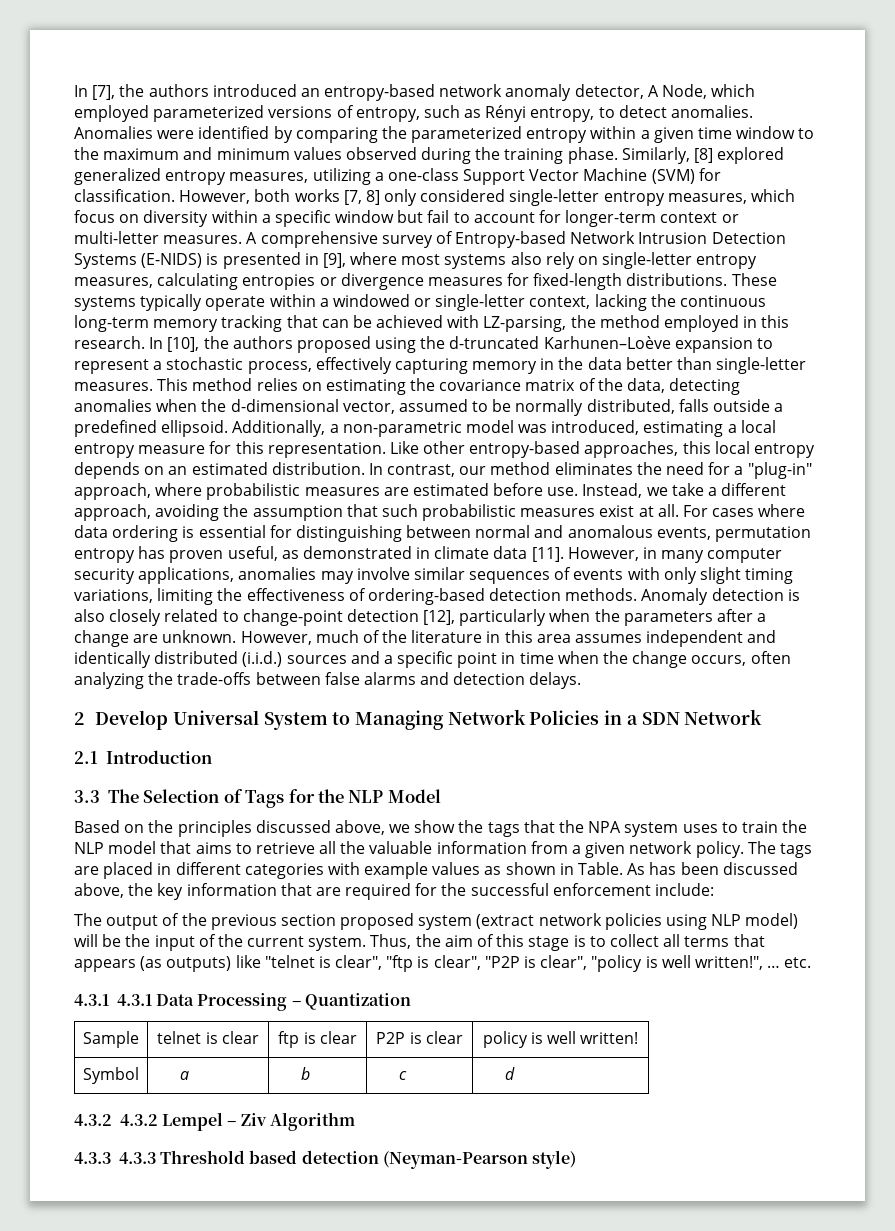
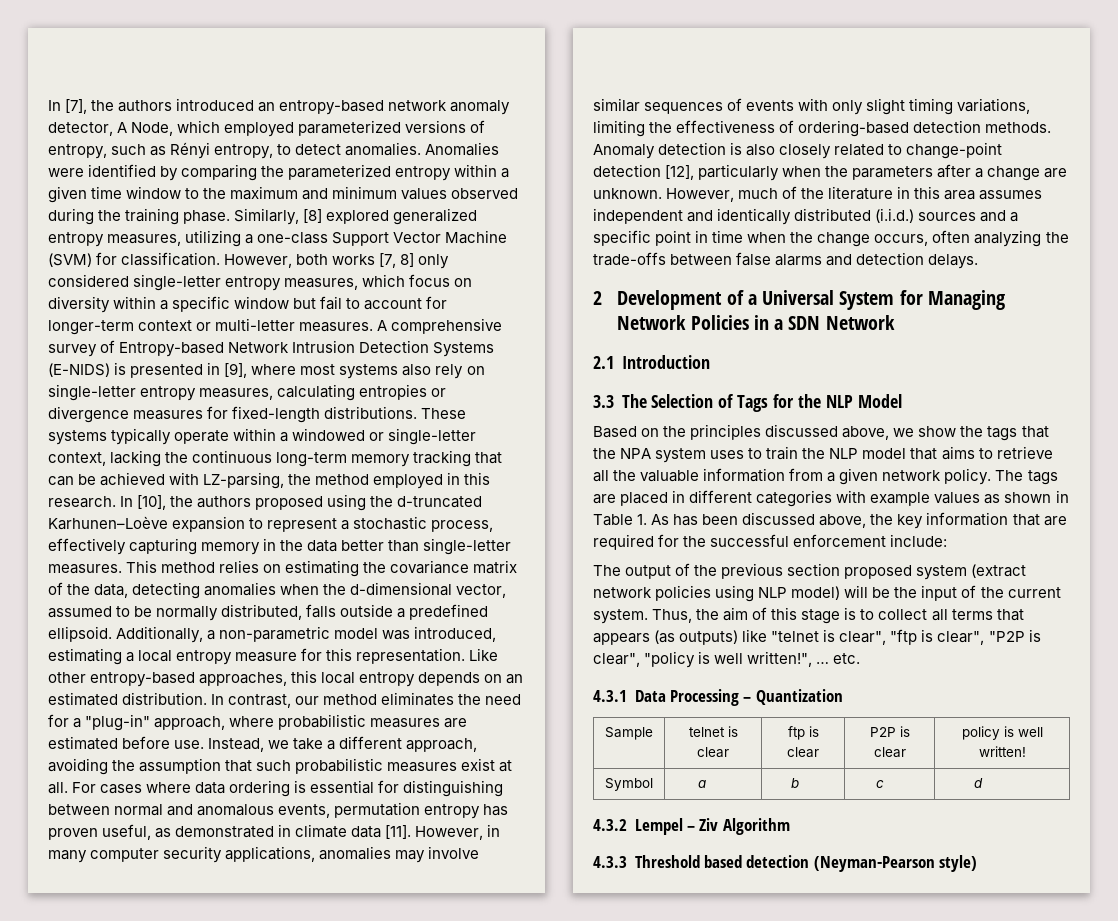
- 2 Develop Universal System to Managing Network Policies in a SDN Network
+ 2 Development of a Universal System for Managing Network Policies in a SDN Network
- The tags are placed in different categories with example values as shown in Table. As has been discussed above, the key information that are required for the successful enforcement include:
+ The tags are placed in different categories with example values as shown in Table 1. As has been discussed above, the key information that are required for the successful enforcement include:
- 4.3.1 4.3.1 Data Processing – Quantization
+ 4.3.1 Data Processing – Quantization
- 4.3.2 4.3.2 Lempel – Ziv Algorithm
+ 4.3.2 Lempel – Ziv Algorithm
- 4.3.3 4.3.3 Threshold based detection (Neyman-Pearson style)
+ 4.3.3 Threshold based detection (Neyman-Pearson style)

